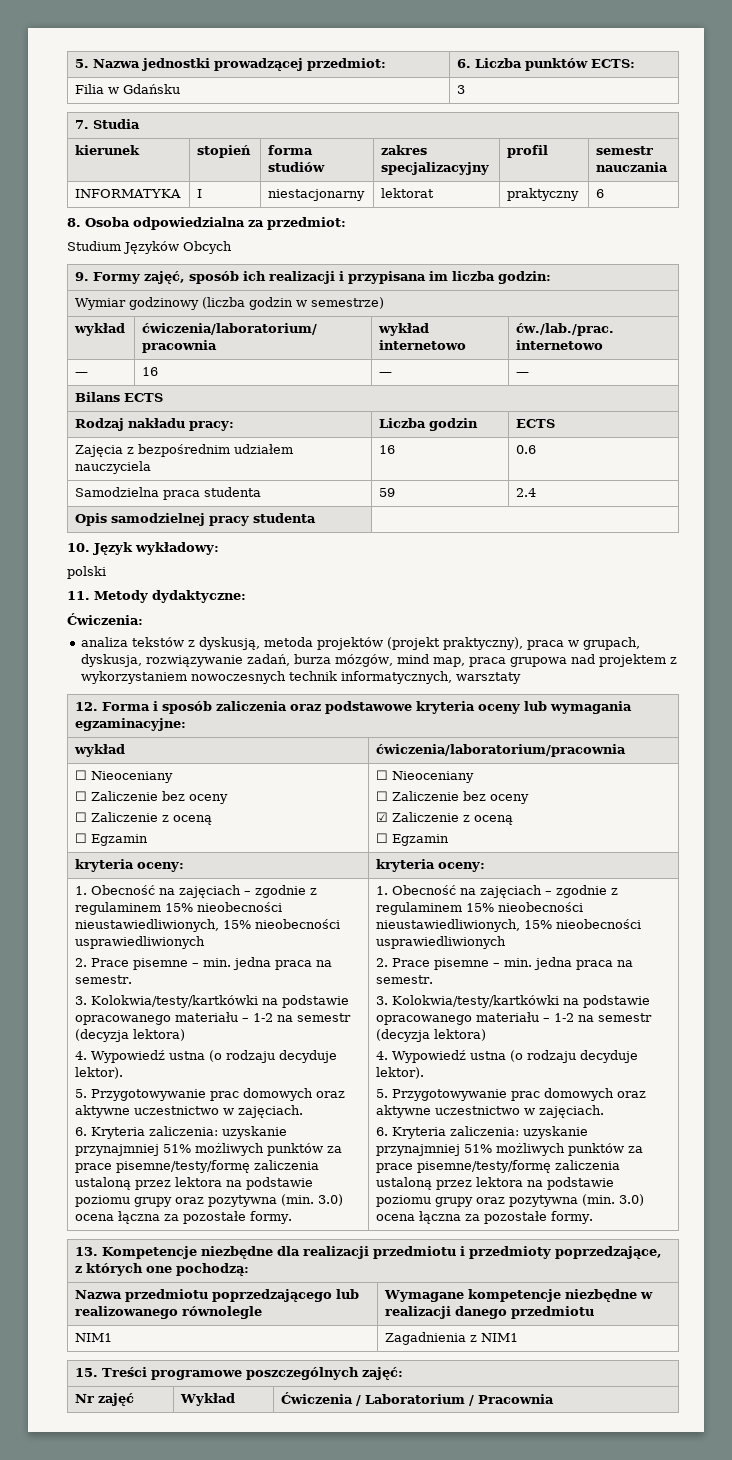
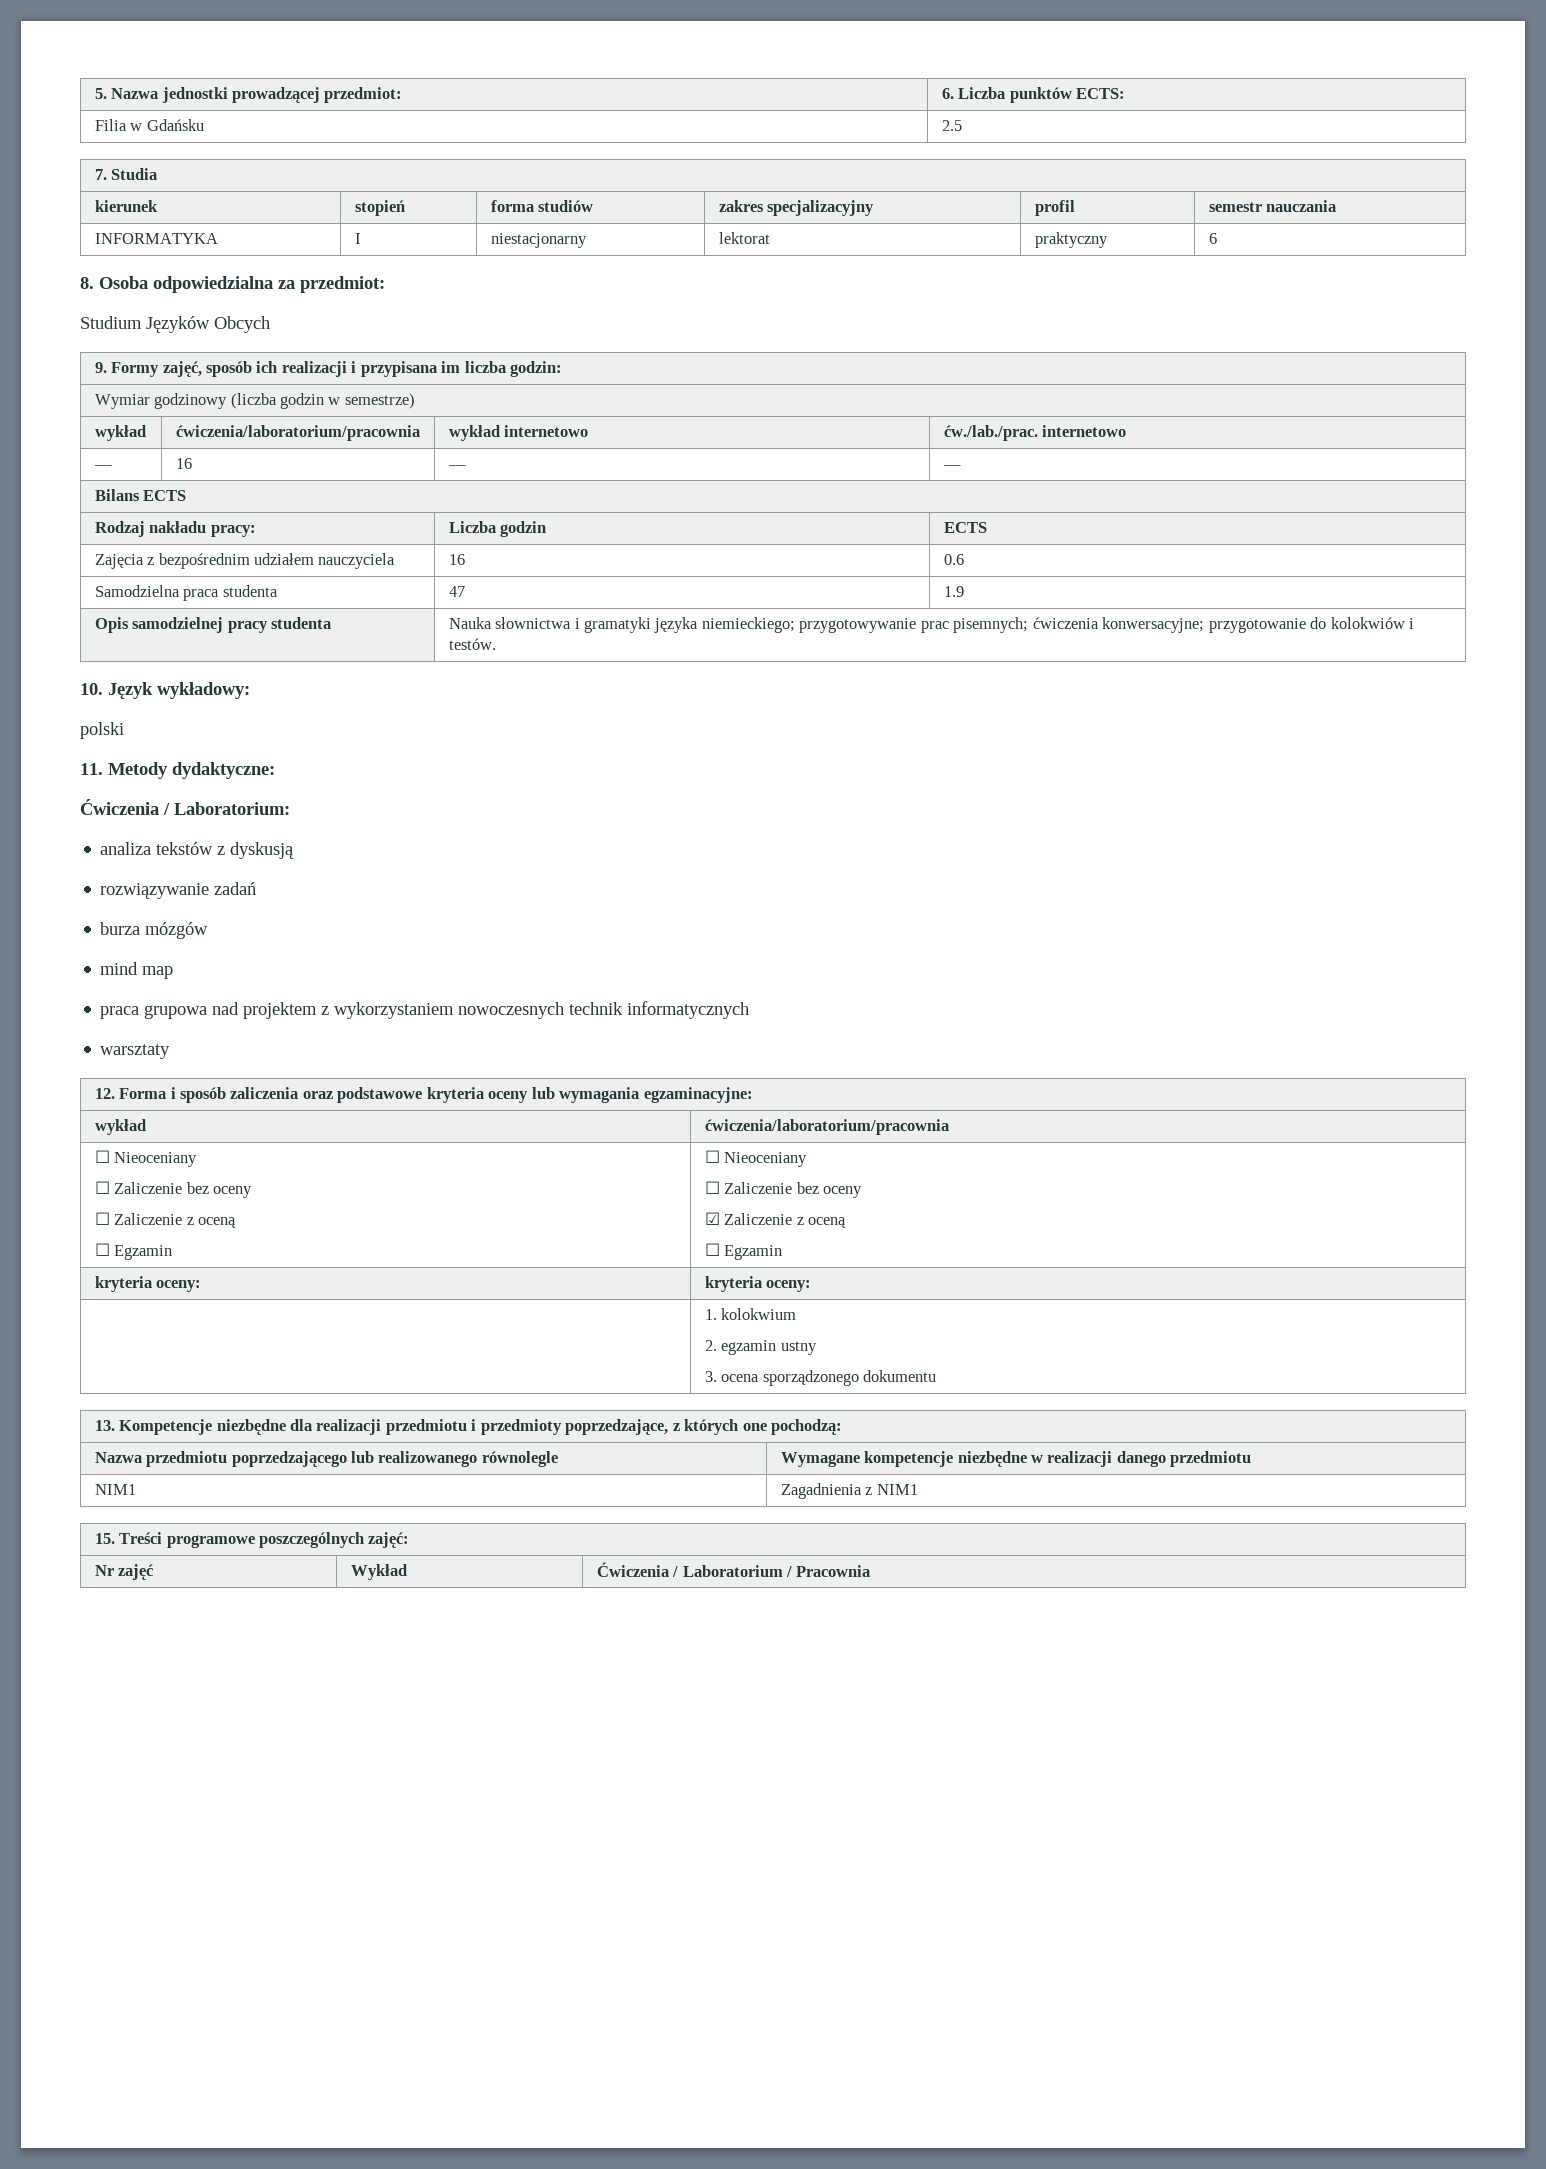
- Filia w Gdańsku | 3
+ Filia w Gdańsku | 2.5
- Samodzielna praca studenta | 59 | 2.4
+ Samodzielna praca studenta | 47 | 1.9
- Opis samodzielnej pracy studenta |
+ Opis samodzielnej pracy studenta | Nauka słownictwa i gramatyki języka niemieckiego; przygotowywanie prac pisemnych; ćwiczenia konwersacyjne; przygotowanie do kolokwiów i testów.
- Ćwiczenia:
+ Ćwiczenia / Laboratorium:
- analiza tekstów z dyskusją, metoda projektów (projekt praktyczny), praca w grupach, dyskusja, rozwiązywanie zadań, burza mózgów, mind map, praca grupowa nad projektem z wykorzystaniem nowoczesnych technik informatycznych, warsztaty
+ analiza tekstów z dyskusją
+ rozwiązywanie zadań
+ burza mózgów
+ mind map
+ praca grupowa nad projektem z wykorzystaniem nowoczesnych technik informatycznych
+ warsztaty
  kryteria oceny: | kryteria oceny:
- 1. Obecność na zajęciach – zgodnie z regulaminem 15% nieobecności nieustawiedliwionych, 15% nieobecności usprawiedliwionych
- 2. Prace pisemne – min. jedna praca na semestr.
- 3. Kolokwia/testy/kartkówki na podstawie opracowanego materiału – 1-2 na semestr (decyzja lektora)
- 4. Wypowiedź ustna (o rodzaju decyduje lektor).
- 5. Przygotowywanie prac domowych oraz aktywne uczestnictwo w zajęciach.
- 6. Kryteria zaliczenia: uzyskanie przynajmniej 51% możliwych punktów za prace pisemne/testy/formę zaliczenia ustaloną przez lektora na podstawie poziomu grupy oraz pozytywna (min. 3.0) ocena łączna za pozostałe formy. | 1. Obecność na zajęciach – zgodnie z regulaminem 15% nieobecności nieustawiedliwionych, 15% nieobecności usprawiedliwionych
- 2. Prace pisemne – min. jedna praca na semestr.
- 3. Kolokwia/testy/kartkówki na podstawie opracowanego materiału – 1-2 na semestr (decyzja lektora)
- 4. Wypowiedź ustna (o rodzaju decyduje lektor).
- 5. Przygotowywanie prac domowych oraz aktywne uczestnictwo w zajęciach.
- 6. Kryteria zaliczenia: uzyskanie przynajmniej 51% możliwych punktów za prace pisemne/testy/formę zaliczenia ustaloną przez lektora na podstawie poziomu grupy oraz pozytywna (min. 3.0) ocena łączna za pozostałe formy.
+ | 1. kolokwium
+ 2. egzamin ustny
+ 3. ocena sporządzonego dokumentu

